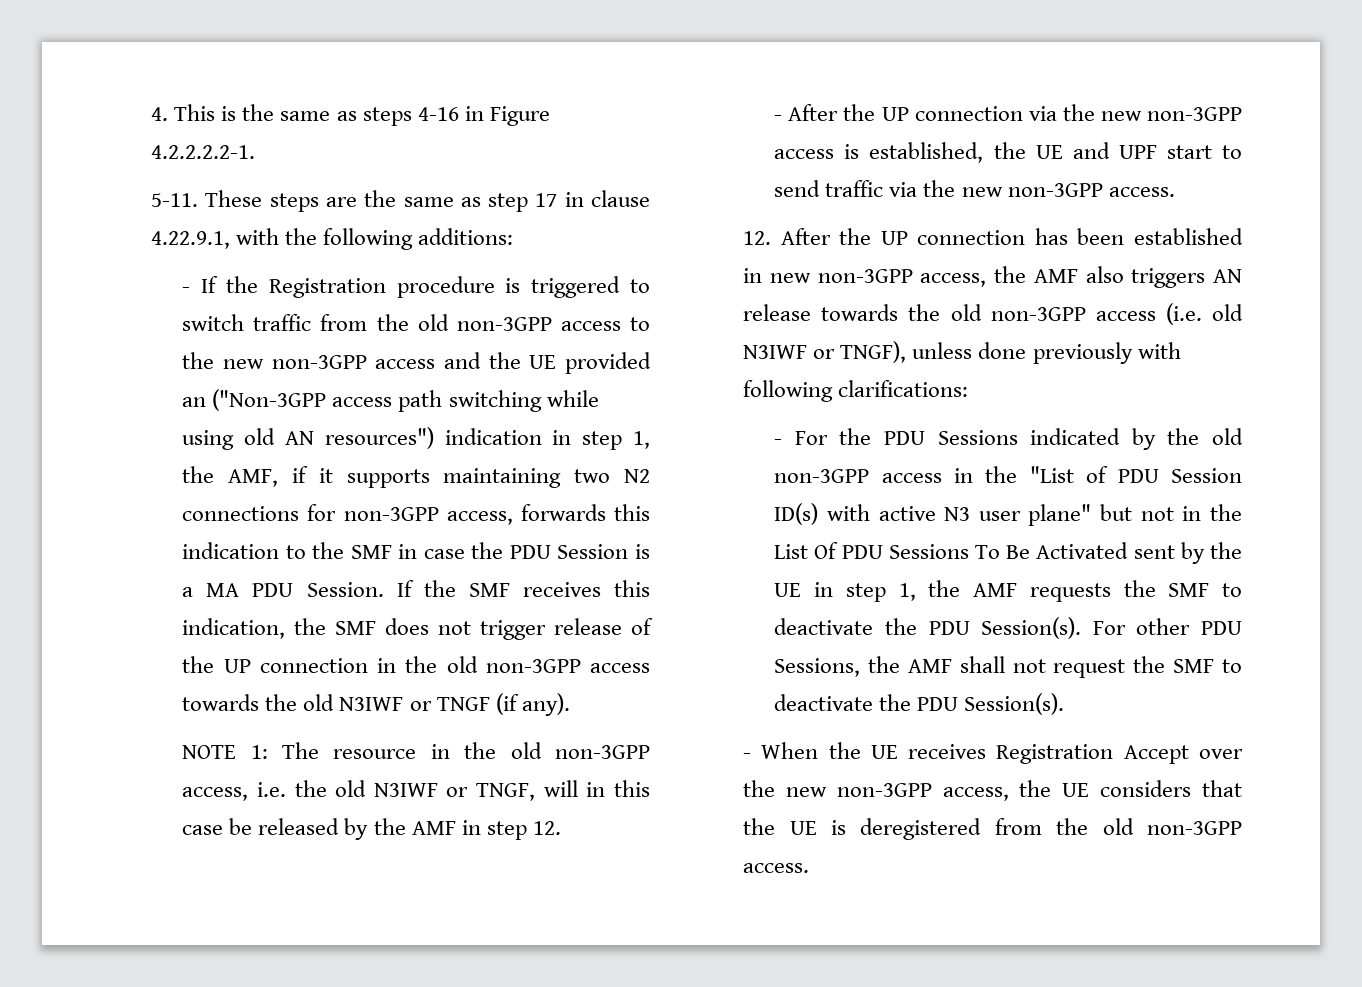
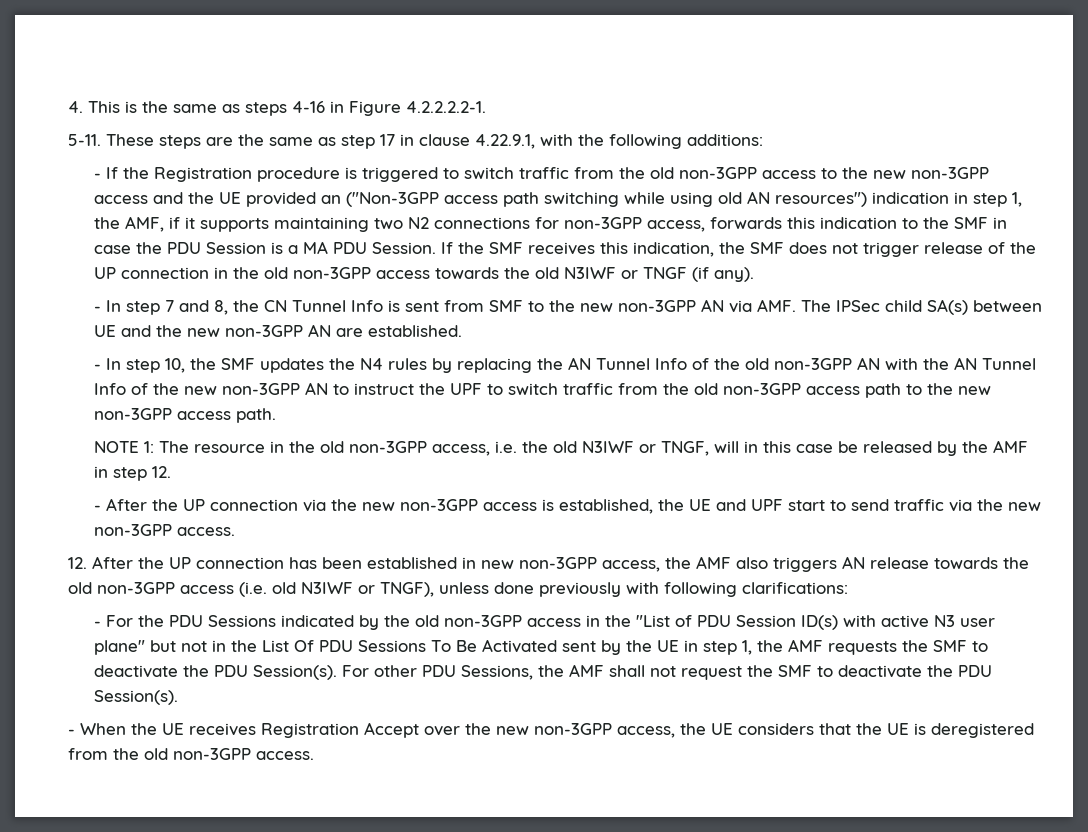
+ - In step 7 and 8, the CN Tunnel Info is sent from SMF to the new non-3GPP AN via AMF. The IPSec child SA(s) between UE and the new non-3GPP AN are established.
+ - In step 10, the SMF updates the N4 rules by replacing the AN Tunnel Info of the old non-3GPP AN with the AN Tunnel Info of the new non-3GPP AN to instruct the UPF to switch traffic from the old non-3GPP access path to the new non-3GPP access path.

